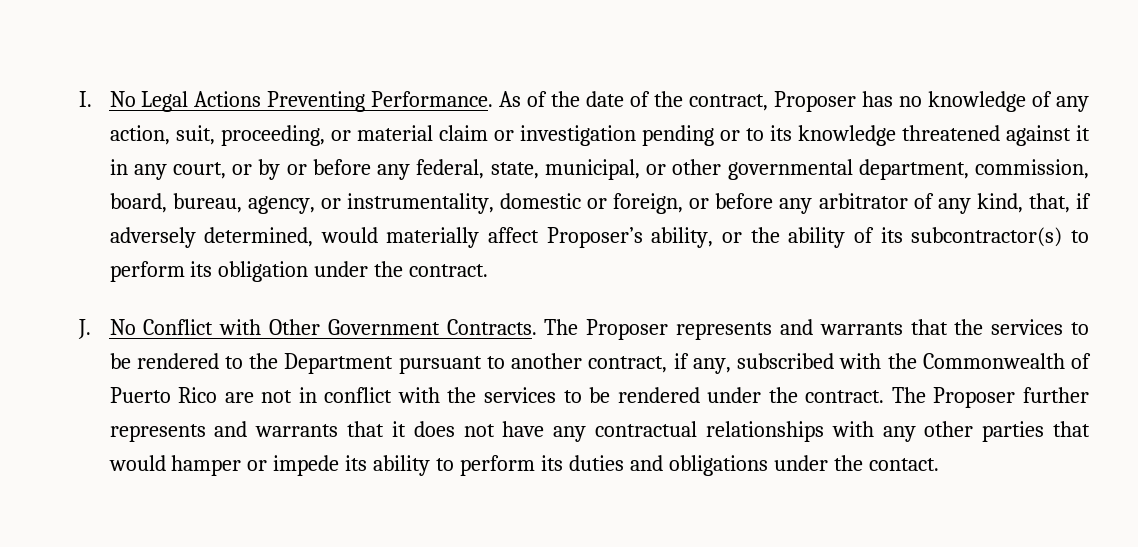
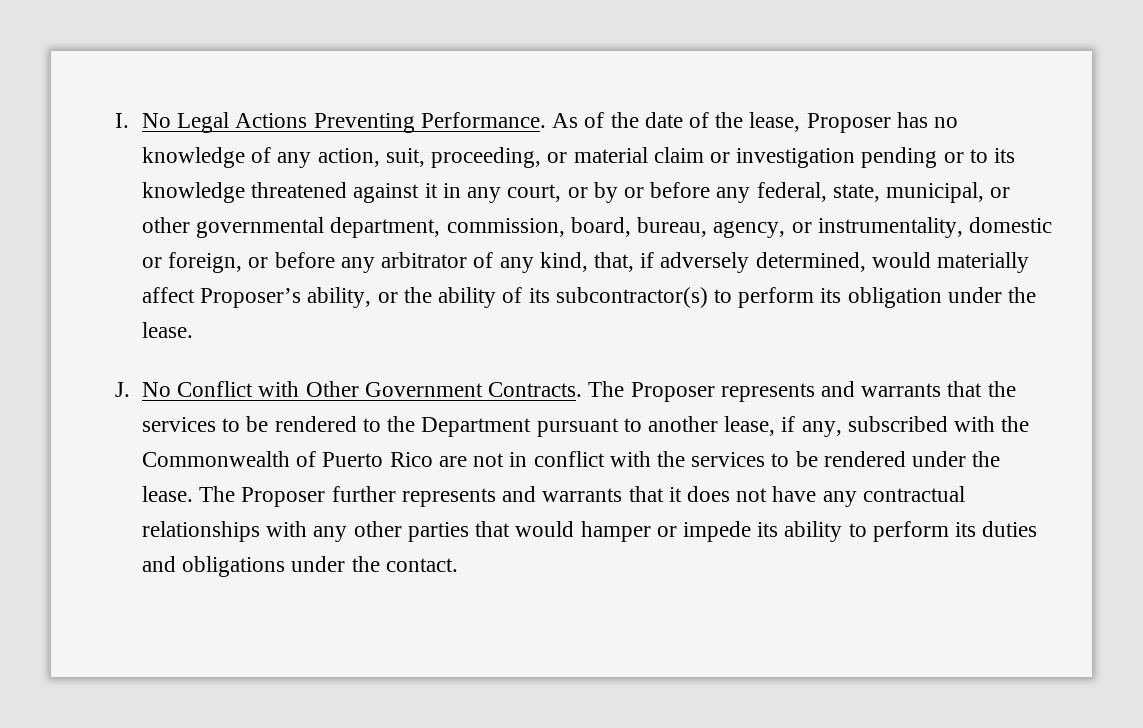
- As of the date of the contract, Proposer has no knowledge of any action, suit, proceeding, or material claim or investigation pending or to its knowledge threatened against it in any court, or by or before any federal, state, municipal, or other governmental department, commission, board, bureau, agency, or instrumentality, domestic or foreign, or before any arbitrator of any kind, that, if adversely determined, would materially affect Proposer’s ability, or the ability of its subcontractor(s) to perform its obligation under the contract.
+ As of the date of the lease, Proposer has no knowledge of any action, suit, proceeding, or material claim or investigation pending or to its knowledge threatened against it in any court, or by or before any federal, state, municipal, or other governmental department, commission, board, bureau, agency, or instrumentality, domestic or foreign, or before any arbitrator of any kind, that, if adversely determined, would materially affect Proposer’s ability, or the ability of its subcontractor(s) to perform its obligation under the lease.
- The Proposer represents and warrants that the services to be rendered to the Department pursuant to another contract, if any, subscribed with the Commonwealth of Puerto Rico are not in conflict with the services to be rendered under the contract.
+ The Proposer represents and warrants that the services to be rendered to the Department pursuant to another lease, if any, subscribed with the Commonwealth of Puerto Rico are not in conflict with the services to be rendered under the lease.

